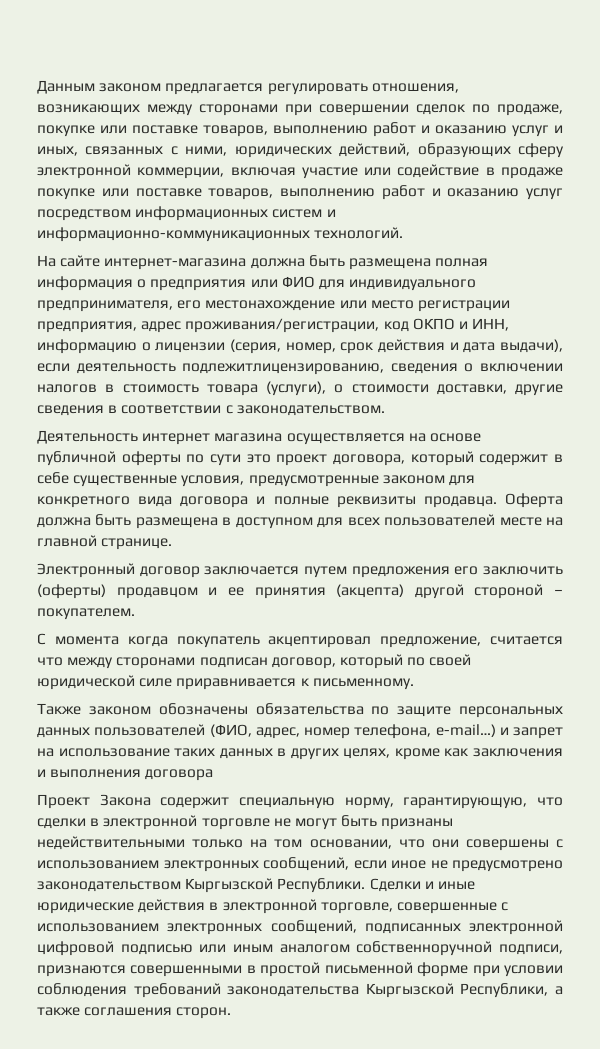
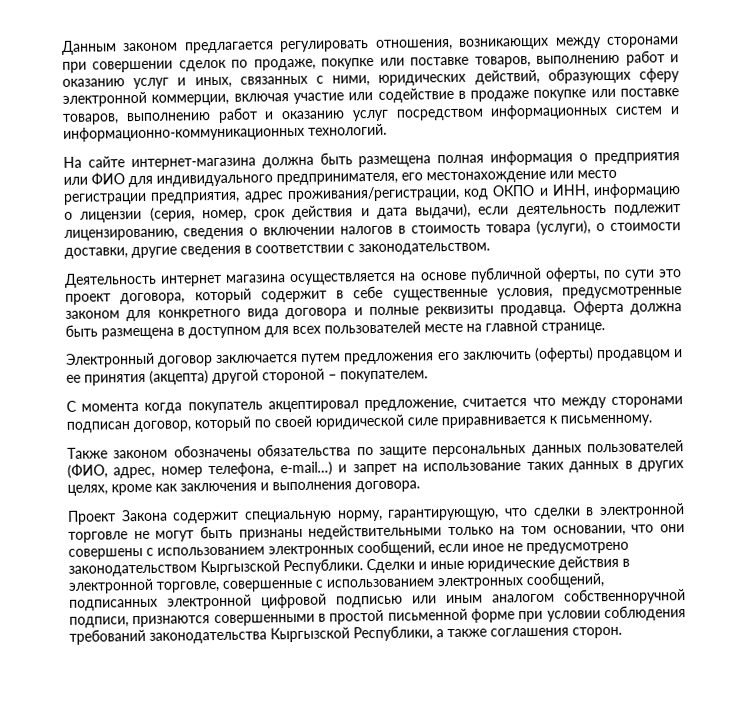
- На сайте интернет-магазина должна быть размещена полная информация о предприятия или ФИО для индивидуального предпринимателя, его местонахождение или место регистрации предприятия, адрес проживания/регистрации, код ОКПО и ИНН, информацию о лицензии (серия, номер, срок действия и дата выдачи), если деятельность подлежитлицензированию, сведения о включении налогов в стоимость товара (услуги), о стоимости доставки, другие сведения в соответствии с законодательством.
+ На сайте интернет-магазина должна быть размещена полная информация о предприятия или ФИО для индивидуального предпринимателя, его местонахождение или место регистрации предприятия, адрес проживания/регистрации, код ОКПО и ИНН, информацию о лицензии (серия, номер, срок действия и дата выдачи), если деятельность подлежит лицензированию, сведения о включении налогов в стоимость товара (услуги), о стоимости доставки, другие сведения в соответствии с законодательством.
- Деятельность интернет магазина осуществляется на основе публичной оферты по сути это проект договора, который содержит в себе существенные условия, предусмотренные законом для конкретного вида договора и полные реквизиты продавца.
+ Деятельность интернет магазина осуществляется на основе публичной оферты, по сути это проект договора, который содержит в себе существенные условия, предусмотренные законом для конкретного вида договора и полные реквизиты продавца.
- Также законом обозначены обязательства по защите персональных данных пользователей (ФИО, адрес, номер телефона, e-mail…) и запрет на использование таких данных в других целях, кроме как заключения и выполнения договора
+ Также законом обозначены обязательства по защите персональных данных пользователей (ФИО, адрес, номер телефона, e-mail…) и запрет на использование таких данных в других целях, кроме как заключения и выполнения договора.

